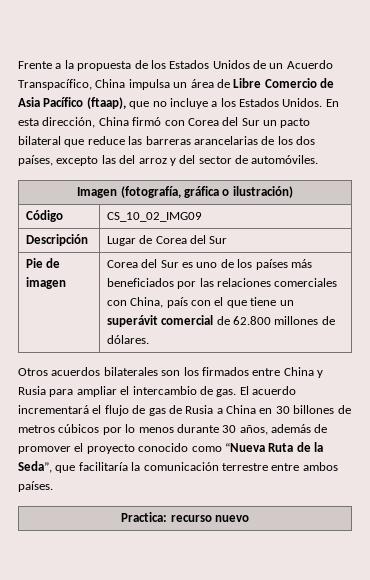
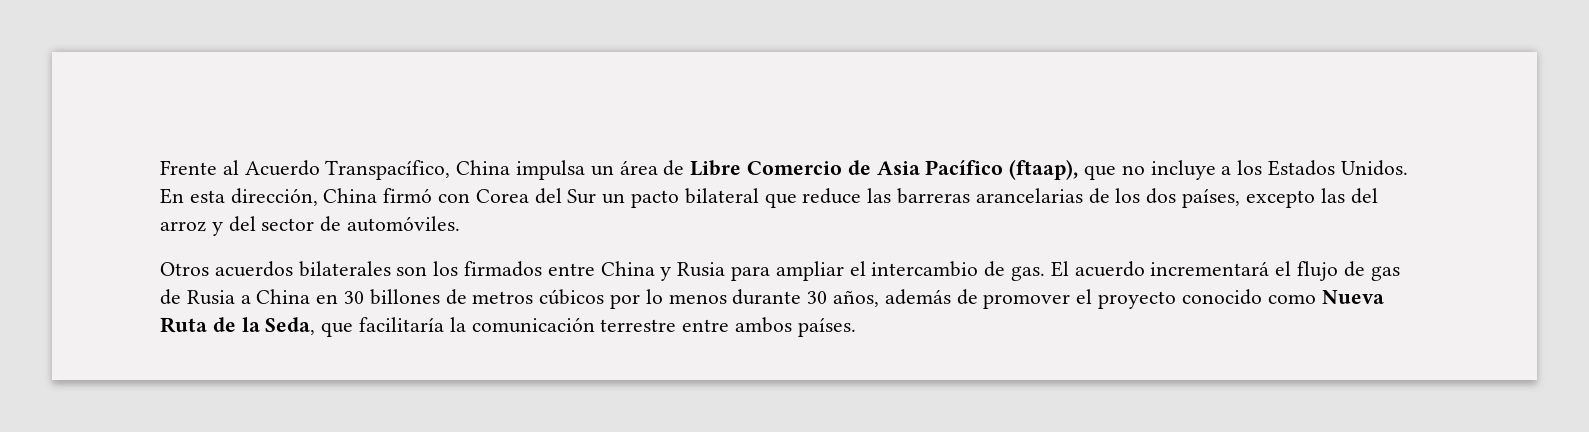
- Frente a la propuesta de los Estados Unidos de un Acuerdo Transpacífico, China impulsa un área de Libre Comercio de Asia Pacífico (ftaap), que no incluye a los Estados Unidos.
+ Frente al Acuerdo Transpacífico, China impulsa un área de Libre Comercio de Asia Pacífico (ftaap), que no incluye a los Estados Unidos.
- Imagen (fotografía, gráfica o ilustración)
- Código | CS_10_02_IMG09
- Descripción | Lugar de Corea del Sur
- Pie de imagen | Corea del Sur es uno de los países más beneficiados por las relaciones comerciales con China, país con el que tiene un superávit comercial de 62.800 millones de dólares.
- El acuerdo incrementará el flujo de gas de Rusia a China en 30 billones de metros cúbicos por lo menos durante 30 años, además de promover el proyecto conocido como “Nueva Ruta de la Seda”, que facilitaría la comunicación terrestre entre ambos países.
+ El acuerdo incrementará el flujo de gas de Rusia a China en 30 billones de metros cúbicos por lo menos durante 30 años, además de promover el proyecto conocido como Nueva Ruta de la Seda, que facilitaría la comunicación terrestre entre ambos países.
- Practica: recurso nuevo

